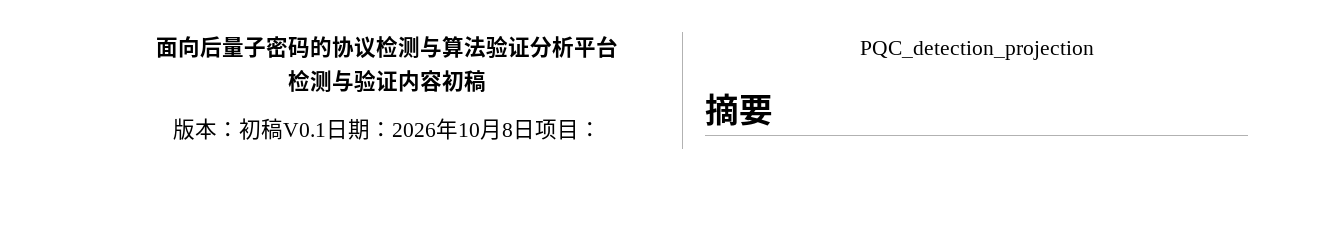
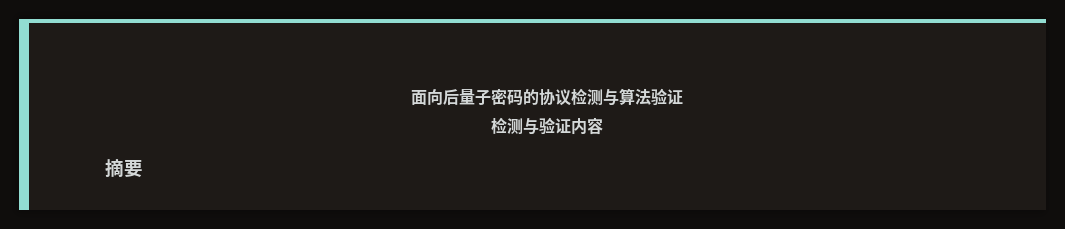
- 面向后量子密码的协议检测与算法验证分析平台
+ 面向后量子密码的协议检测与算法验证
- 检测与验证内容初稿
- 版本：初稿V0.1日期：2026年10月8日项目：PQC_detection_projection
+ 检测与验证内容

